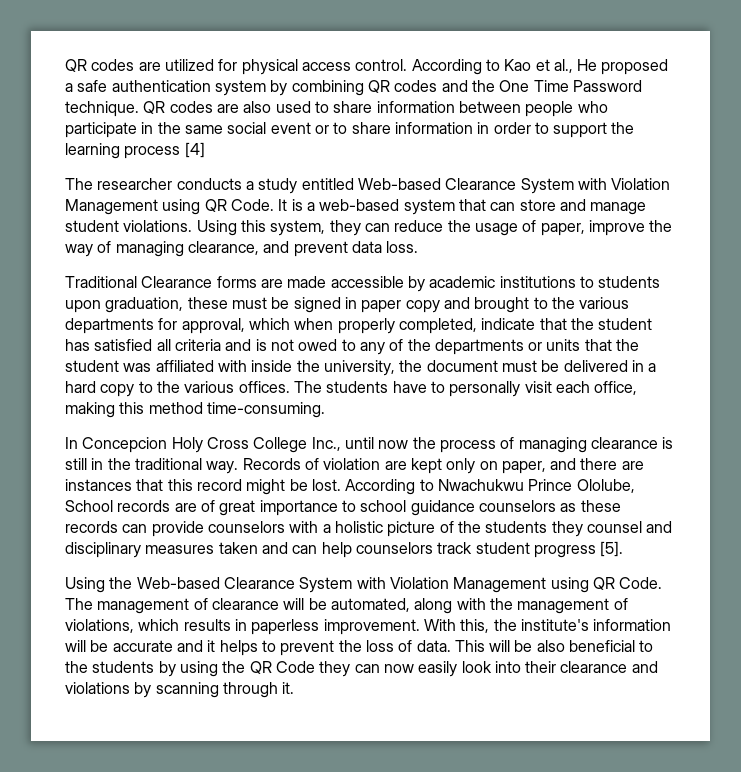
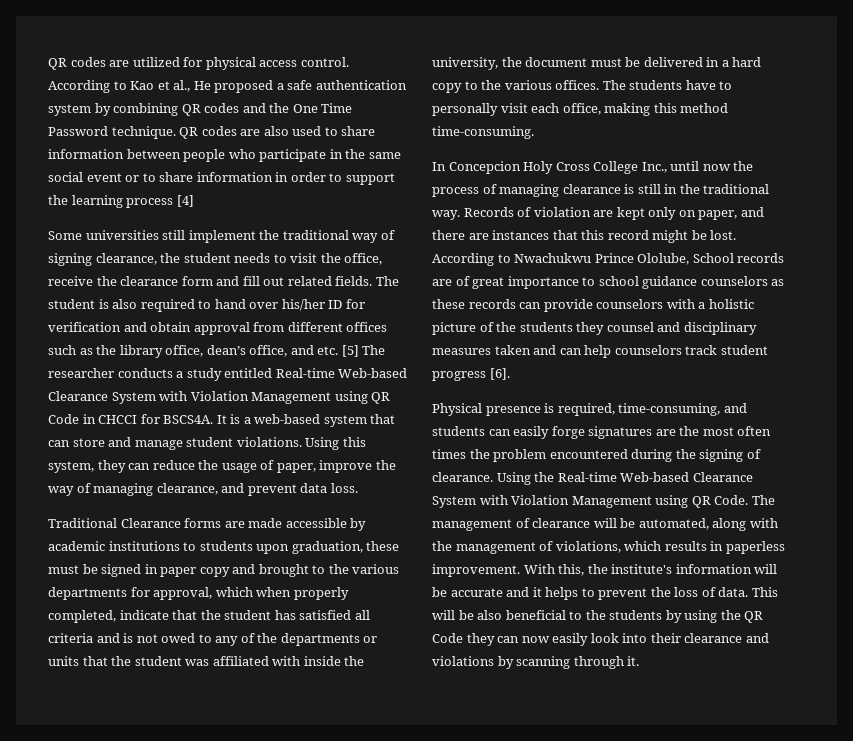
- The researcher conducts a study entitled Web-based Clearance System with Violation Management using QR Code.
+ Some universities still implement the traditional way of signing clearance, the student needs to visit the office, receive the clearance form and fill out related fields. The student is also required to hand over his/her ID for verification and obtain approval from different offices such as the library office, dean’s office, and etc. [5] The researcher conducts a study entitled Real-time Web-based Clearance System with Violation Management using QR Code in CHCCI for BSCS4A.
- According to Nwachukwu Prince Ololube, School records are of great importance to school guidance counselors as these records can provide counselors with a holistic picture of the students they counsel and disciplinary measures taken and can help counselors track student progress [5].
- Using the Web-based Clearance System with Violation Management using QR Code.
+ According to Nwachukwu Prince Ololube, School records are of great importance to school guidance counselors as these records can provide counselors with a holistic picture of the students they counsel and disciplinary measures taken and can help counselors track student progress [6].
+ Physical presence is required, time-consuming, and students can easily forge signatures are the most often times the problem encountered during the signing of clearance. Using the Real-time Web-based Clearance System with Violation Management using QR Code.

